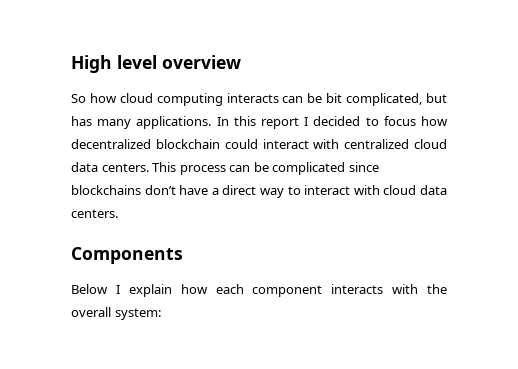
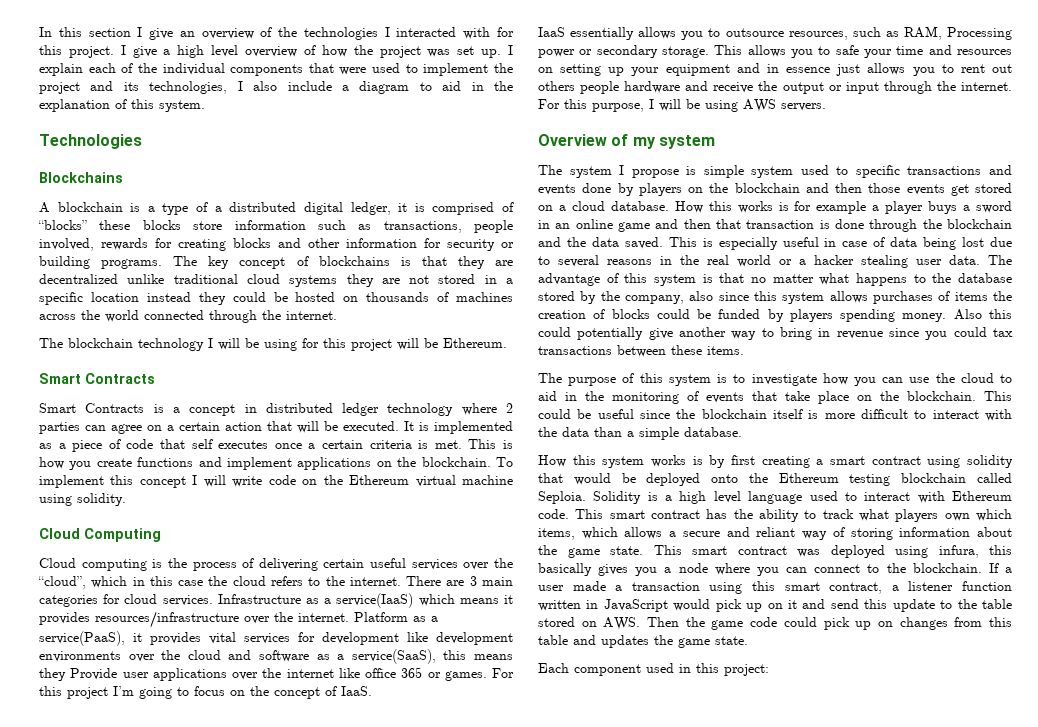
- High level overview
- So how cloud computing interacts can be bit complicated, but has many applications. In this report I decided to focus how decentralized blockchain could interact with centralized cloud data centers. This process can be complicated since blockchains don’t have a direct way to interact with cloud data centers.
- Components
- Below I explain how each component interacts with the overall system:
+ In this section I give an overview of the technologies I interacted with for this project. I give a high level overview of how the project was set up. I explain each of the individual components that were used to implement the project and its technologies, I also include a diagram to aid in the explanation of this system.
+ Technologies
+ Blockchains
+ A blockchain is a type of a distributed digital ledger, it is comprised of “blocks” these blocks store information such as transactions, people involved, rewards for creating blocks and other information for security or building programs. The key concept of blockchains is that they are decentralized unlike traditional cloud systems they are not stored in a specific location instead they could be hosted on thousands of machines across the world connected through the internet.
+ The blockchain technology I will be using for this project will be Ethereum.
+ Smart Contracts
+ Smart Contracts is a concept in distributed ledger technology where 2 parties can agree on a certain action that will be executed. It is implemented as a piece of code that self executes once a certain criteria is met. This is how you create functions and implement applications on the blockchain. To implement this concept I will write code on the Ethereum virtual machine using solidity.
+ Cloud Computing
+ Cloud computing is the process of delivering certain useful services over the “cloud”, which in this case the cloud refers to the internet. There are 3 main categories for cloud services. Infrastructure as a service(IaaS) which means it provides resources/infrastructure over the internet. Platform as a service(PaaS), it provides vital services for development like development environments over the cloud and software as a service(SaaS), this means they Provide user applications over the internet like office 365 or games. For this project I’m going to focus on the concept of IaaS.
+ IaaS essentially allows you to outsource resources, such as RAM, Processing power or secondary storage. This allows you to safe your time and resources on setting up your equipment and in essence just allows you to rent out others people hardware and receive the output or input through the internet. For this purpose, I will be using AWS servers.
+ Overview of my system
+ The system I propose is simple system used to specific transactions and events done by players on the blockchain and then those events get stored on a cloud database. How this works is for example a player buys a sword in an online game and then that transaction is done through the blockchain and the data saved. This is especially useful in case of data being lost due to several reasons in the real world or a hacker stealing user data. The advantage of this system is that no matter what happens to the database stored by the company, also since this system allows purchases of items the creation of blocks could be funded by players spending money. Also this could potentially give another way to bring in revenue since you could tax transactions between these items.
+ The purpose of this system is to investigate how you can use the cloud to aid in the monitoring of events that take place on the blockchain. This could be useful since the blockchain itself is more difficult to interact with the data than a simple database.
+ How this system works is by first creating a smart contract using solidity that would be deployed onto the Ethereum testing blockchain called Seploia. Solidity is a high level language used to interact with Ethereum code. This smart contract has the ability to track what players own which items, which allows a secure and reliant way of storing information about the game state. This smart contract was deployed using infura, this basically gives you a node where you can connect to the blockchain. If a user made a transaction using this smart contract, a listener function written in JavaScript would pick up on it and send this update to the table stored on AWS. Then the game code could pick up on changes from this table and updates the game state.
+ Each component used in this project:

